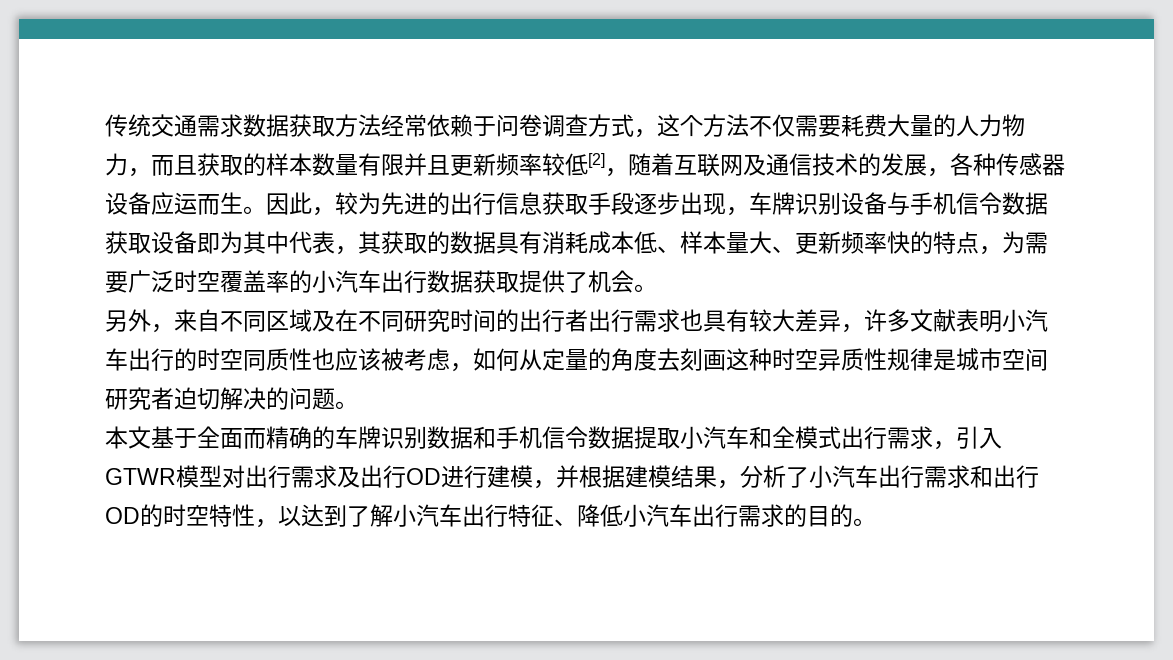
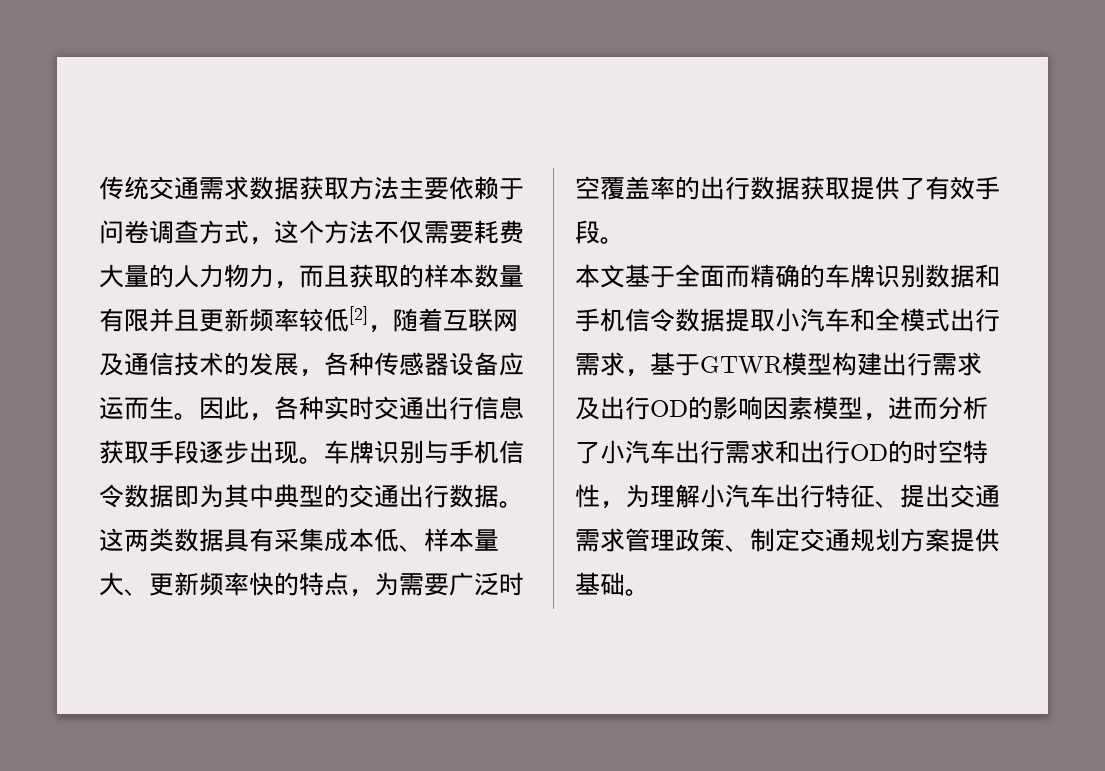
- 传统交通需求数据获取方法经常依赖于问卷调查方式，这个方法不仅需要耗费大量的人力物力，而且获取的样本数量有限并且更新频率较低[2]，随着互联网及通信技术的发展，各种传感器设备应运而生。
+ 传统交通需求数据获取方法主要依赖于问卷调查方式，这个方法不仅需要耗费大量的人力物力，而且获取的样本数量有限并且更新频率较低[2]，随着互联网及通信技术的发展，各种传感器设备应运而生。
- 因此，较为先进的出行信息获取手段逐步出现，车牌识别设备与手机信令数据获取设备即为其中代表，其获取的数据具有消耗成本低、样本量大、更新频率快的特点，为需要广泛时空覆盖率的小汽车出行数据获取提供了机会。
- 另外，来自不同区域及在不同研究时间的出行者出行需求也具有较大差异，许多文献表明小汽车出行的时空同质性也应该被考虑，如何从定量的角度去刻画这种时空异质性规律是城市空间研究者迫切解决的问题。
+ 因此，各种实时交通出行信息获取手段逐步出现。车牌识别与手机信令数据即为其中典型的交通出行数据。这两类数据具有采集成本低、样本量大、更新频率快的特点，为需要广泛时空覆盖率的出行数据获取提供了有效手段。
- 本文基于全面而精确的车牌识别数据和手机信令数据提取小汽车和全模式出行需求，引入GTWR模型对出行需求及出行OD进行建模，并根据建模结果，分析了小汽车出行需求和出行OD的时空特性，以达到了解小汽车出行特征、降低小汽车出行需求的目的。
+ 本文基于全面而精确的车牌识别数据和手机信令数据提取小汽车和全模式出行需求，基于GTWR模型构建出行需求及出行OD的影响因素模型，进而分析了小汽车出行需求和出行OD的时空特性，为理解小汽车出行特征、提出交通需求管理政策、制定交通规划方案提供基础。

